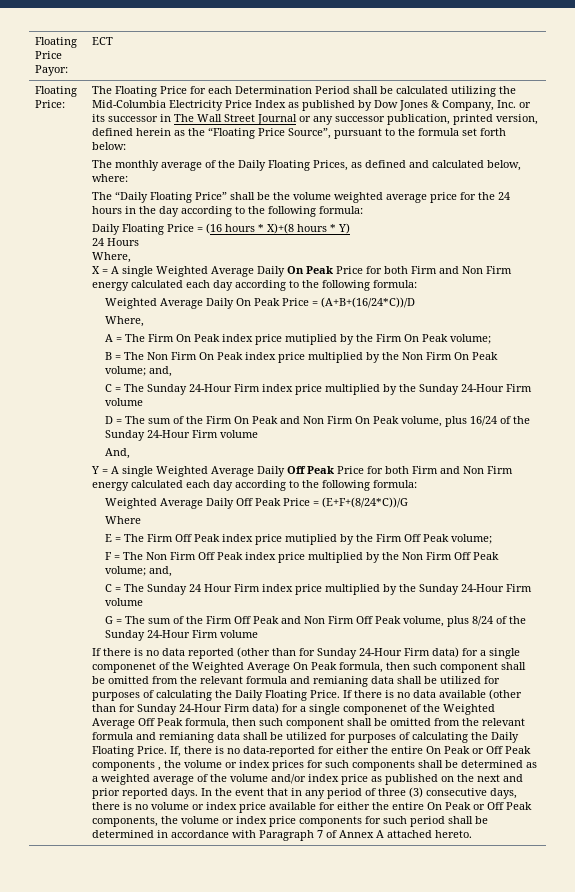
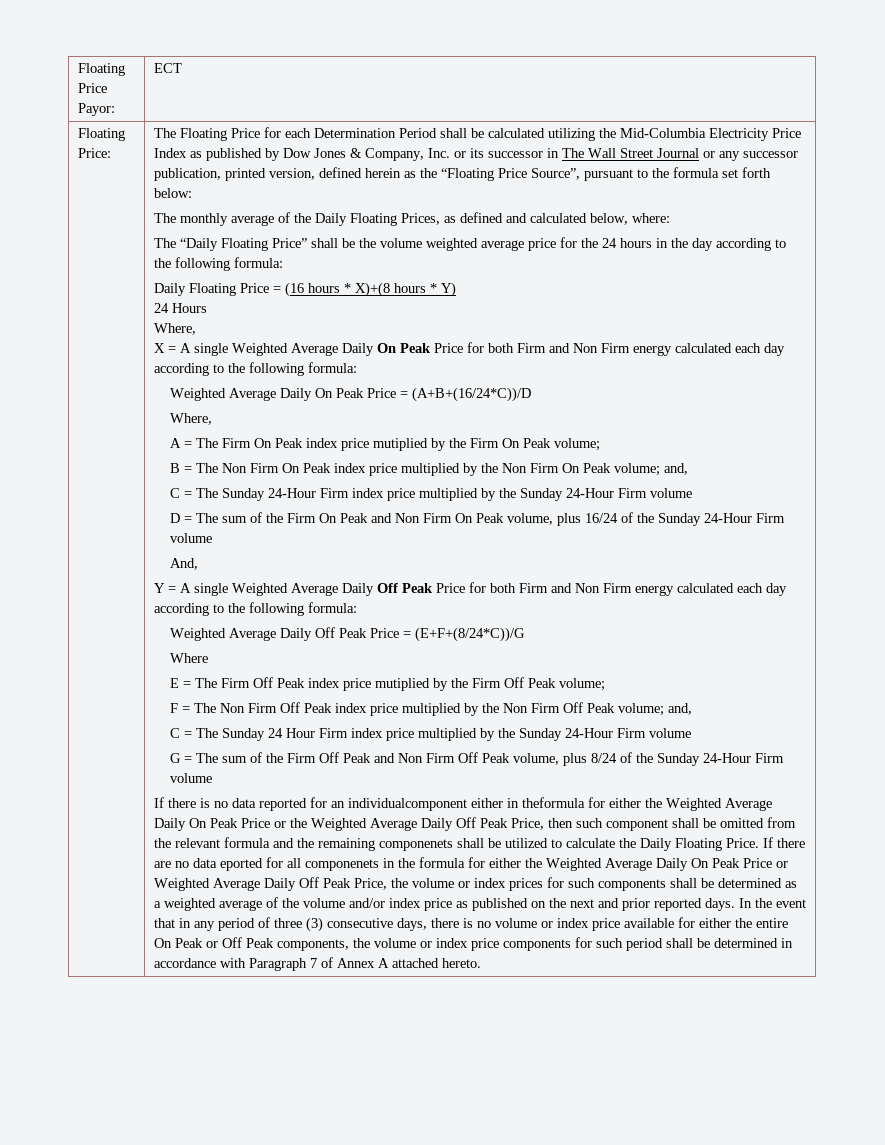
- If there is no data reported (other than for Sunday 24-Hour Firm data) for a single componenet of the Weighted Average On Peak formula, then such component shall be omitted from the relevant formula and remianing data shall be utilized for purposes of calculating the Daily Floating Price.
+ If there is no data reported for an individualcomponent either in theformula for either the Weighted Average Daily On Peak Price or the Weighted Average Daily Off Peak Price, then such component shall be omitted from the relevant formula and the remaining componenets shall be utilized to calculate the Daily Floating Price.
- If there is no data available (other than for Sunday 24-Hour Firm data) for a single componenet of the Weighted Average Off Peak formula, then such component shall be omitted from the relevant formula and remianing data shall be utilized for purposes of calculating the Daily Floating Price. If, there is no data-reported for either the entire On Peak or Off Peak components , the volume or index prices for such components shall be determined as a weighted average of the volume and/or index price as published on the next and prior reported days.
+ If there are no data eported for all componenets in the formula for either the Weighted Average Daily On Peak Price or Weighted Average Daily Off Peak Price, the volume or index prices for such components shall be determined as a weighted average of the volume and/or index price as published on the next and prior reported days.

